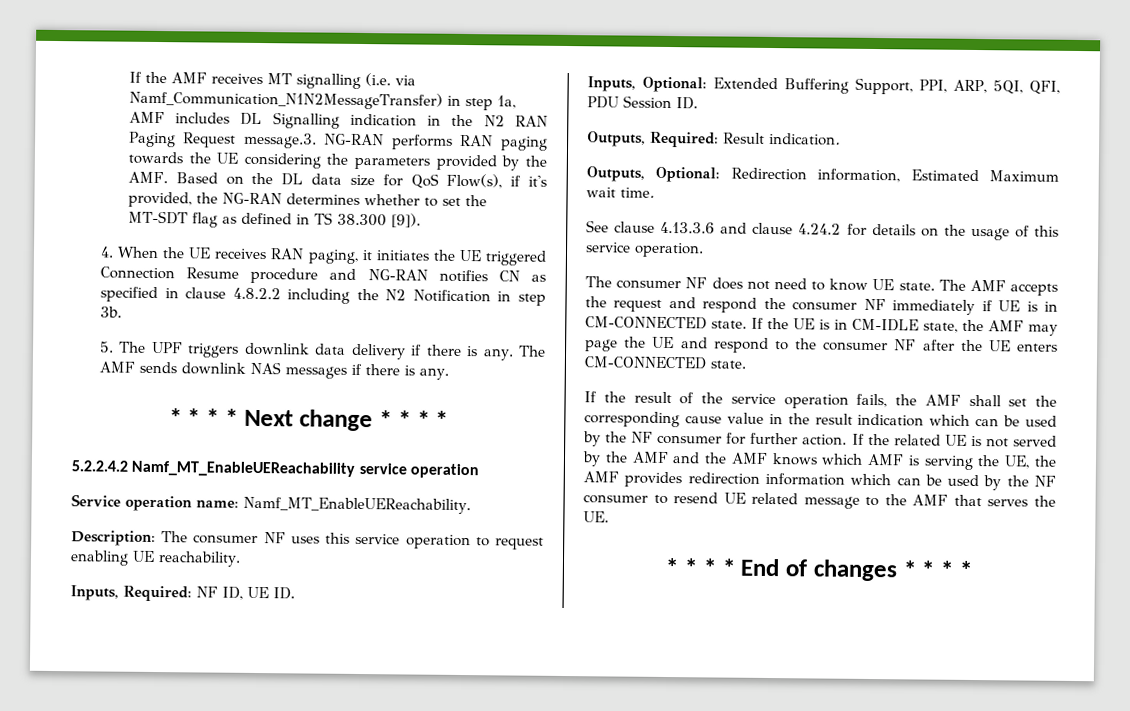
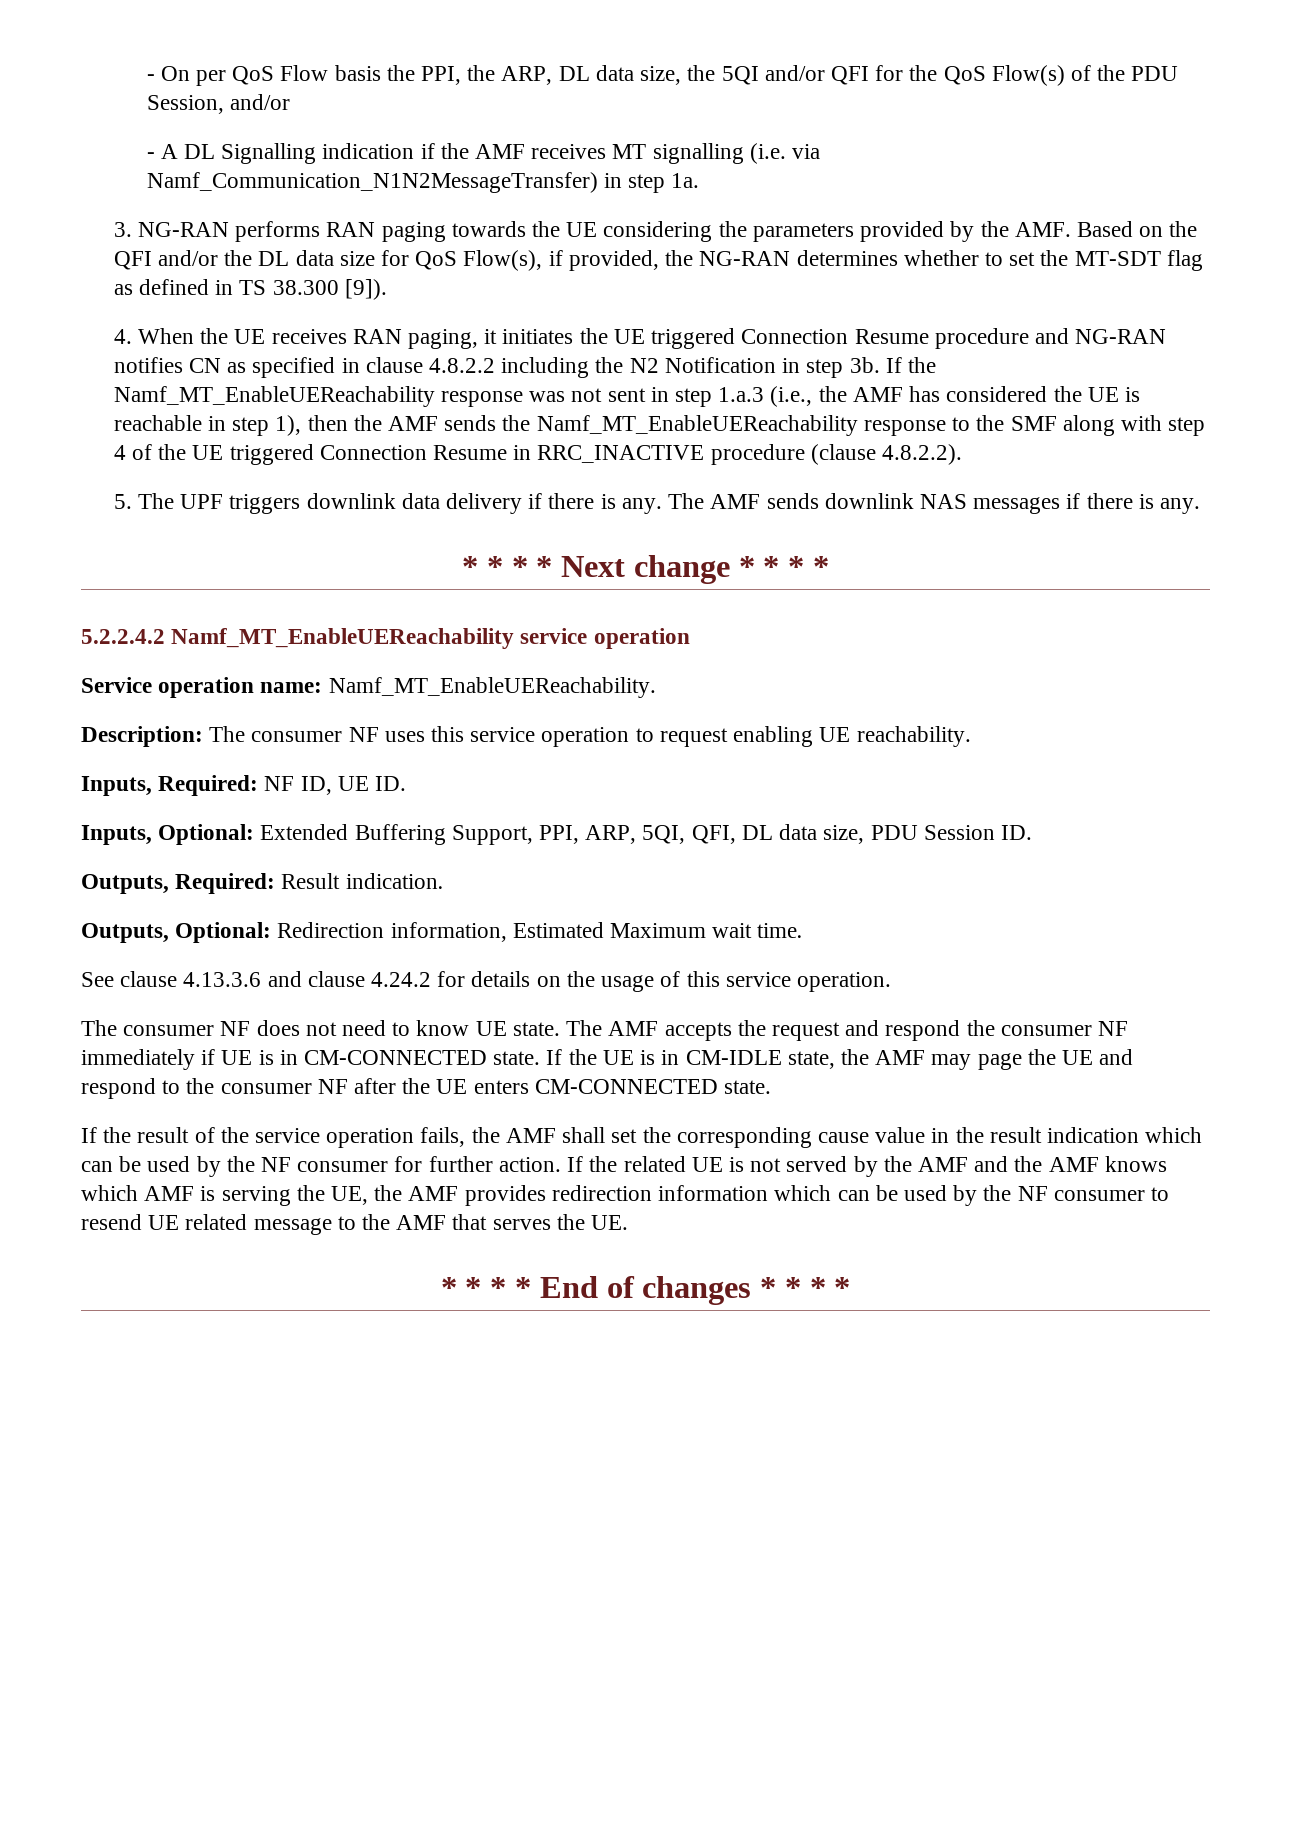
- If the AMF receives MT signalling (i.e. via Namf_Communication_N1N2MessageTransfer) in step 1a, AMF includes DL Signalling indication in the N2 RAN Paging Request message.3. NG-RAN performs RAN paging towards the UE considering the parameters provided by the AMF. Based on the DL data size for QoS Flow(s), if it's provided, the NG-RAN determines whether to set the MT-SDT flag as defined in TS 38.300 [9]).
+ - On per QoS Flow basis the PPI, the ARP, DL data size, the 5QI and/or QFI for the QoS Flow(s) of the PDU Session, and/or
+ - A DL Signalling indication if the AMF receives MT signalling (i.e. via Namf_Communication_N1N2MessageTransfer) in step 1a.
+ 3. NG-RAN performs RAN paging towards the UE considering the parameters provided by the AMF. Based on the QFI and/or the DL data size for QoS Flow(s), if provided, the NG-RAN determines whether to set the MT-SDT flag as defined in TS 38.300 [9]).
+ If the Namf_MT_EnableUEReachability response was not sent in step 1.a.3 (i.e., the AMF has considered the UE is reachable in step 1), then the AMF sends the Namf_MT_EnableUEReachability response to the SMF along with step 4 of the UE triggered Connection Resume in RRC_INACTIVE procedure (clause 4.8.2.2).
- Inputs, Optional: Extended Buffering Support, PPI, ARP, 5QI, QFI, PDU Session ID.
+ Inputs, Optional: Extended Buffering Support, PPI, ARP, 5QI, QFI, DL data size, PDU Session ID.

